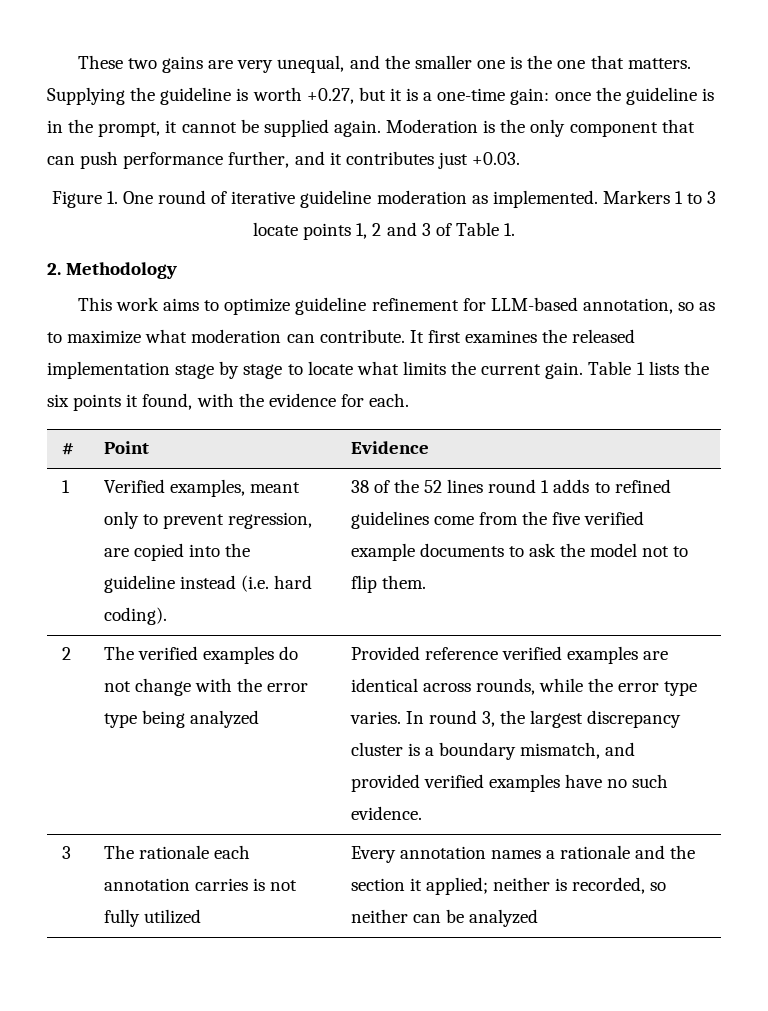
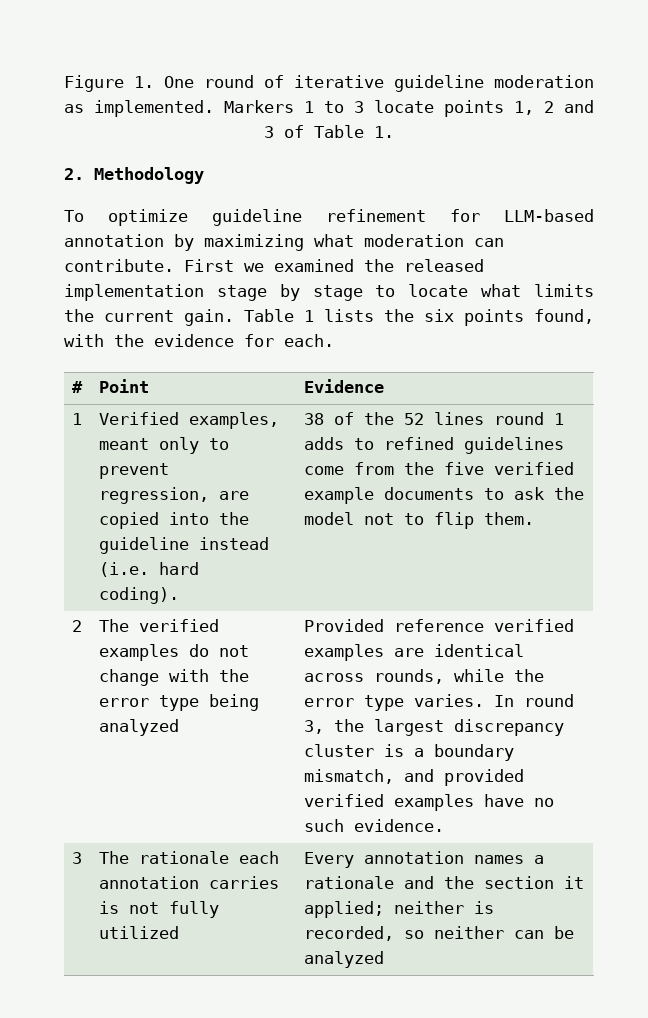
- These two gains are very unequal, and the smaller one is the one that matters. Supplying the guideline is worth +0.27, but it is a one-time gain: once the guideline is in the prompt, it cannot be supplied again. Moderation is the only component that can push performance further, and it contributes just +0.03.
- This work aims to optimize guideline refinement for LLM-based annotation, so as to maximize what moderation can contribute.
+ To optimize guideline refinement for LLM-based annotation by maximizing what moderation can contribute.
- It first examines the released implementation stage by stage to locate what limits the current gain.
+ First we examined the released implementation stage by stage to locate what limits the current gain.
- Table 1 lists the six points it found, with the evidence for each.
+ Table 1 lists the six points found, with the evidence for each.

